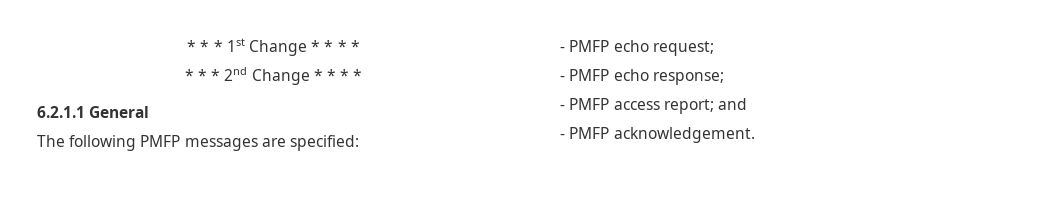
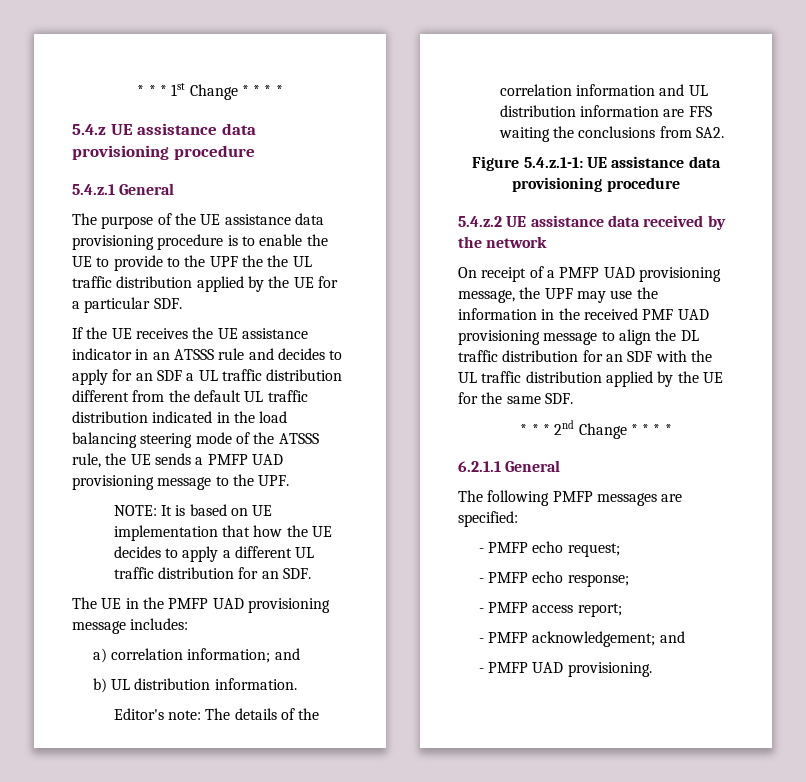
+ 5.4.z UE assistance data provisioning procedure
+ 5.4.z.1 General
+ The purpose of the UE assistance data provisioning procedure is to enable the UE to provide to the UPF the the UL traffic distribution applied by the UE for a particular SDF.
+ If the UE receives the UE assistance indicator in an ATSSS rule and decides to apply for an SDF a UL traffic distribution different from the default UL traffic distribution indicated in the load balancing steering mode of the ATSSS rule, the UE sends a PMFP UAD provisioning message to the UPF.
+ NOTE: It is based on UE implementation that how the UE decides to apply a different UL traffic distribution for an SDF.
+ The UE in the PMFP UAD provisioning message includes:
+ a) correlation information; and
+ b) UL distribution information.
+ Editor's note: The details of the correlation information and UL distribution information are FFS waiting the conclusions from SA2.
+ Figure 5.4.z.1-1: UE assistance data provisioning procedure
+ 5.4.z.2 UE assistance data received by the network
+ On receipt of a PMFP UAD provisioning message, the UPF may use the information in the received PMF UAD provisioning message to align the DL traffic distribution for an SDF with the UL traffic distribution applied by the UE for the same SDF.
- - PMFP access report; and
+ - PMFP access report;
+ - PMFP acknowledgement; and
- - PMFP acknowledgement.
+ - PMFP UAD provisioning.

